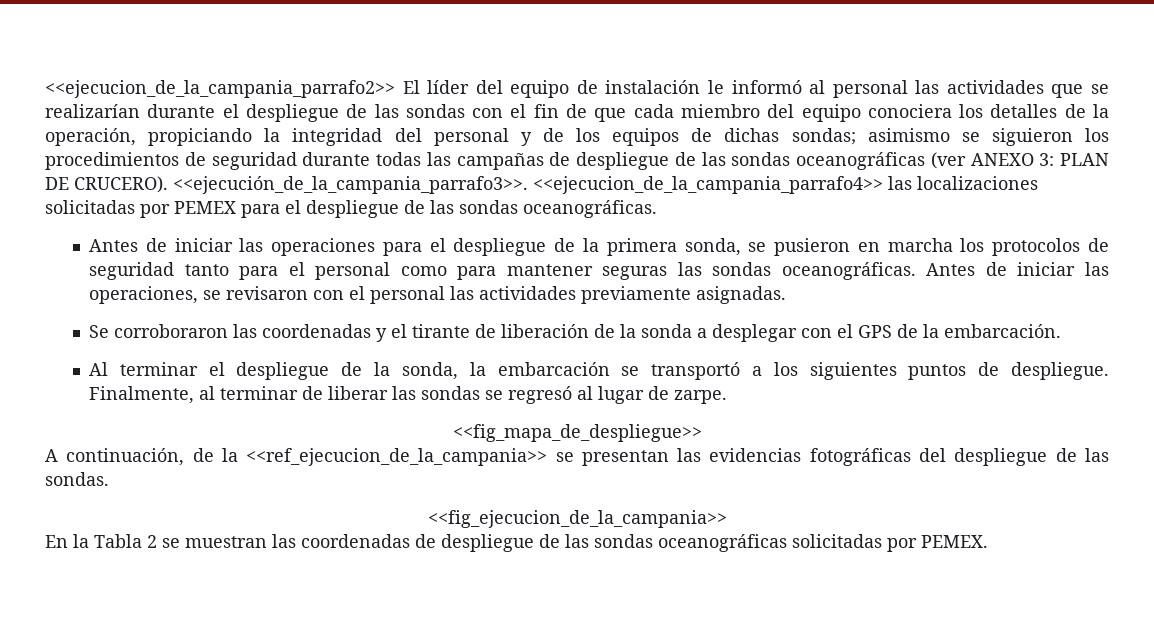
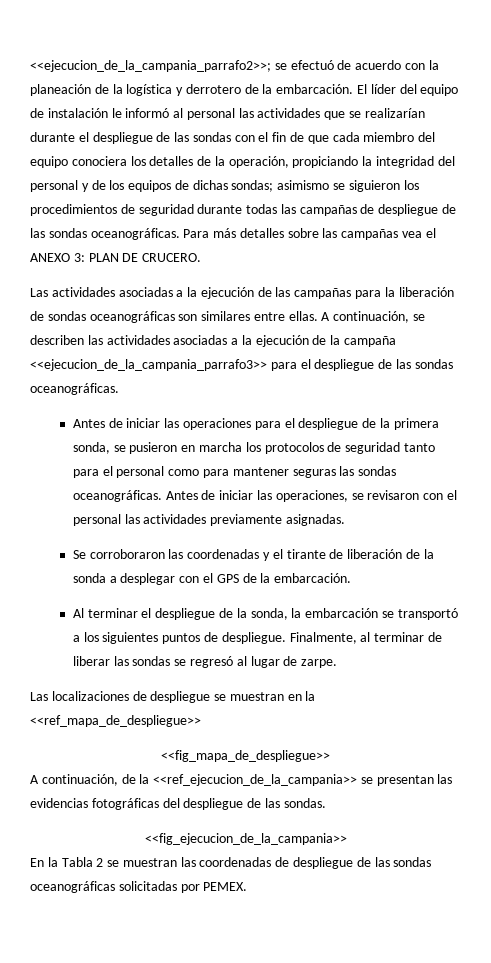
- <<ejecucion_de_la_campania_parrafo2>> El líder del equipo de instalación le informó al personal las actividades que se realizarían durante el despliegue de las sondas con el fin de que cada miembro del equipo conociera los detalles de la operación, propiciando la integridad del personal y de los equipos de dichas sondas;
+ <<ejecucion_de_la_campania_parrafo2>>; se efectuó de acuerdo con la planeación de la logística y derrotero de la embarcación. El líder del equipo de instalación le informó al personal las actividades que se realizarían durante el despliegue de las sondas con el fin de que cada miembro del equipo conociera los detalles de la operación, propiciando la integridad del personal y de los equipos de dichas sondas;
- asimismo se siguieron los procedimientos de seguridad durante todas las campañas de despliegue de las sondas oceanográficas (ver ANEXO 3: PLAN DE CRUCERO). <<ejecución_de_la_campania_parrafo3>>. <<ejecucion_de_la_campania_parrafo4>> las localizaciones solicitadas por PEMEX para el despliegue de las sondas oceanográficas.
+ asimismo se siguieron los procedimientos de seguridad durante todas las campañas de despliegue de las sondas oceanográficas. Para más detalles sobre las campañas vea el ANEXO 3: PLAN DE CRUCERO.
+ Las actividades asociadas a la ejecución de las campañas para la liberación de sondas oceanográficas son similares entre ellas. A continuación, se describen las actividades asociadas a la ejecución de la campaña <<ejecucion_de_la_campania_parrafo3>> para el despliegue de las sondas oceanográficas.
+ Las localizaciones de despliegue se muestran en la <<ref_mapa_de_despliegue>>

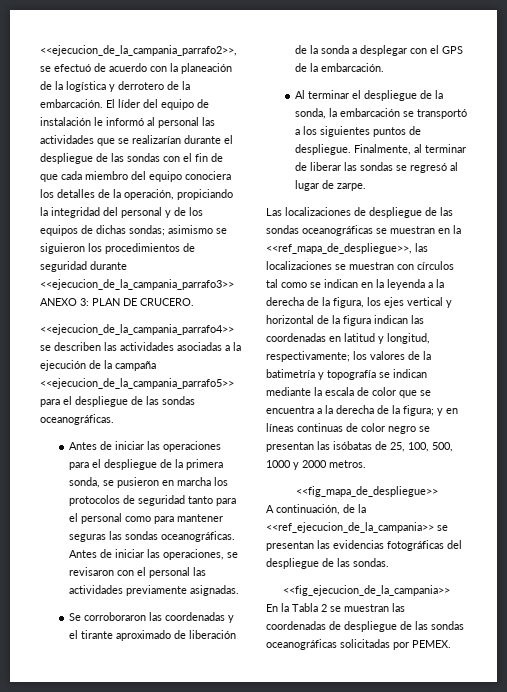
- <<ejecucion_de_la_campania_parrafo2>>; se efectuó de acuerdo con la planeación de la logística y derrotero de la embarcación.
+ <<ejecucion_de_la_campania_parrafo2>>, se efectuó de acuerdo con la planeación de la logística y derrotero de la embarcación.
- asimismo se siguieron los procedimientos de seguridad durante todas las campañas de despliegue de las sondas oceanográficas. Para más detalles sobre las campañas vea el ANEXO 3:
+ asimismo se siguieron los procedimientos de seguridad durante <<ejecucion_de_la_campania_parrafo3>> ANEXO 3:
- Las actividades asociadas a la ejecución de las campañas para la liberación de sondas oceanográficas son similares entre ellas. A continuación, se describen las actividades asociadas a la ejecución de la campaña <<ejecucion_de_la_campania_parrafo3>> para el despliegue de las sondas oceanográficas.
+ <<ejecucion_de_la_campania_parrafo4>> se describen las actividades asociadas a la ejecución de la campaña <<ejecucion_de_la_campania_parrafo5>> para el despliegue de las sondas oceanográficas.
- Se corroboraron las coordenadas y el tirante de liberación de la sonda a desplegar con el GPS de la embarcación.
+ Se corroboraron las coordenadas y el tirante aproximado de liberación de la sonda a desplegar con el GPS de la embarcación.
- Las localizaciones de despliegue se muestran en la <<ref_mapa_de_despliegue>>
+ Las localizaciones de despliegue de las sondas oceanográficas se muestran en la <<ref_mapa_de_despliegue>>, las localizaciones se muestran con círculos tal como se indican en la leyenda a la derecha de la figura, los ejes vertical y horizontal de la figura indican las coordenadas en latitud y longitud, respectivamente; los valores de la batimetría y topografía se indican mediante la escala de color que se encuentra a la derecha de la figura; y en líneas continuas de color negro se presentan las isóbatas de 25, 100, 500, 1000 y 2000 metros.

